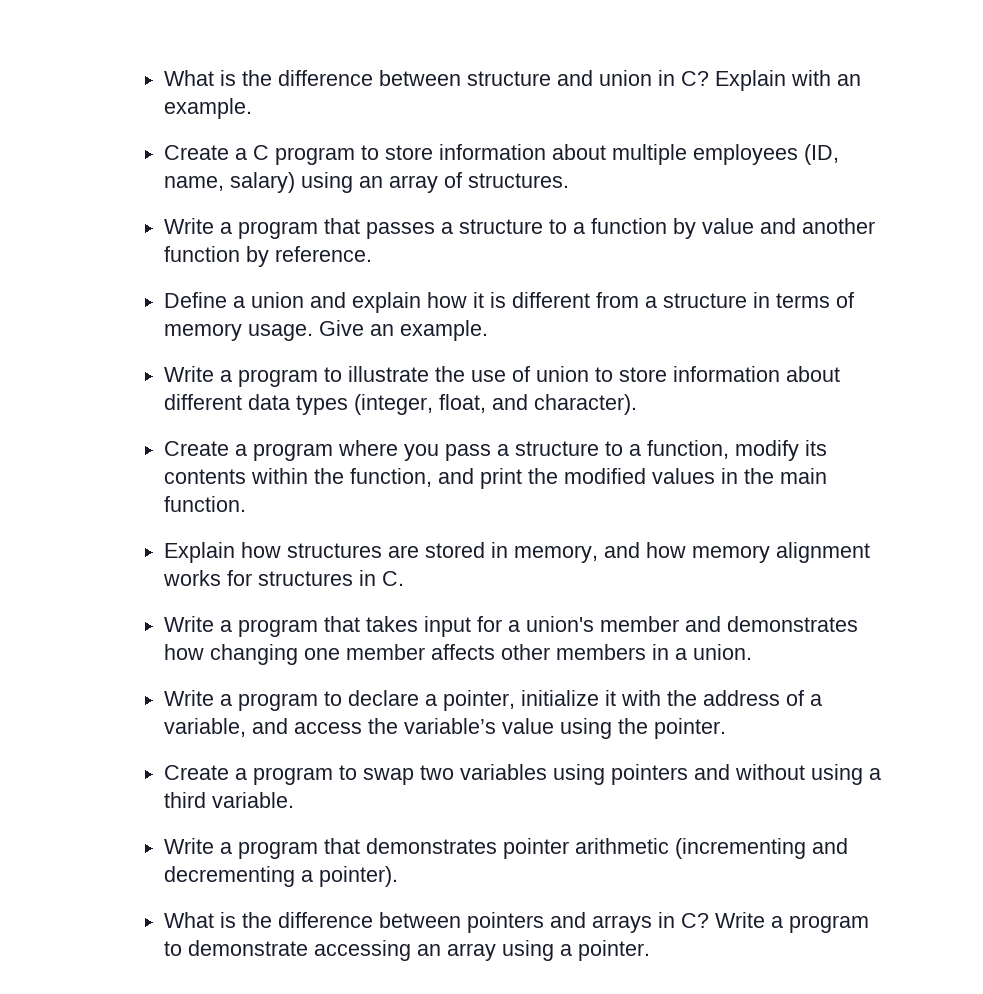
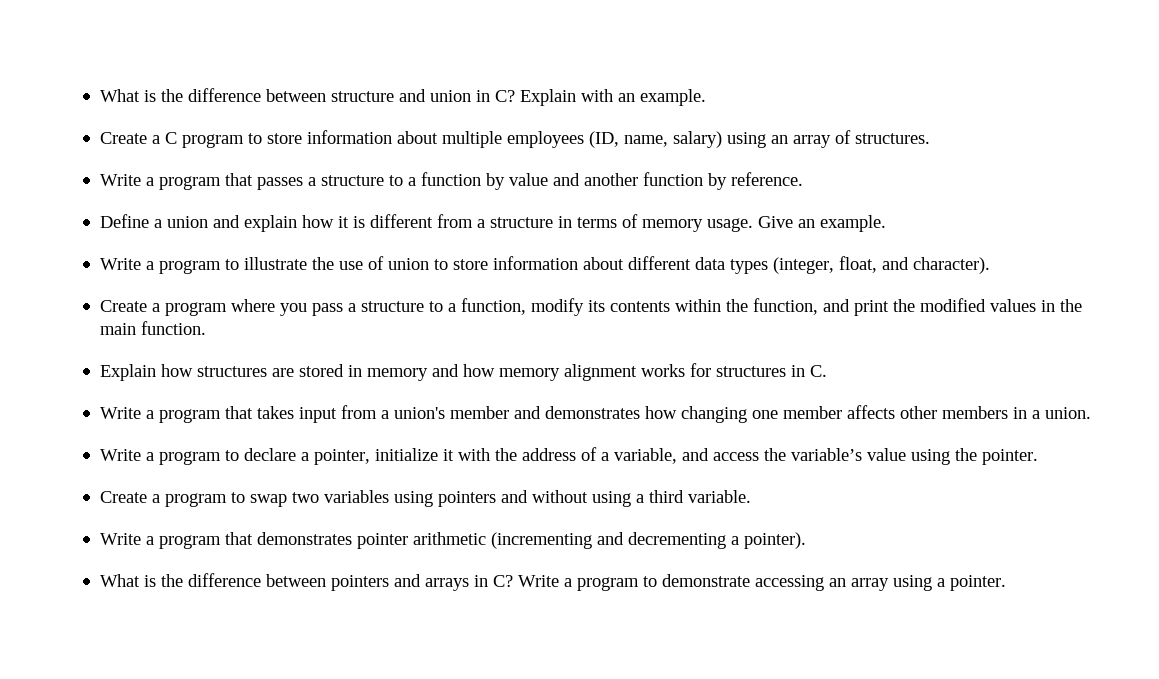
- Explain how structures are stored in memory, and how memory alignment works for structures in C.
+ Explain how structures are stored in memory and how memory alignment works for structures in C.
- Write a program that takes input for a union's member and demonstrates how changing one member affects other members in a union.
+ Write a program that takes input from a union's member and demonstrates how changing one member affects other members in a union.

